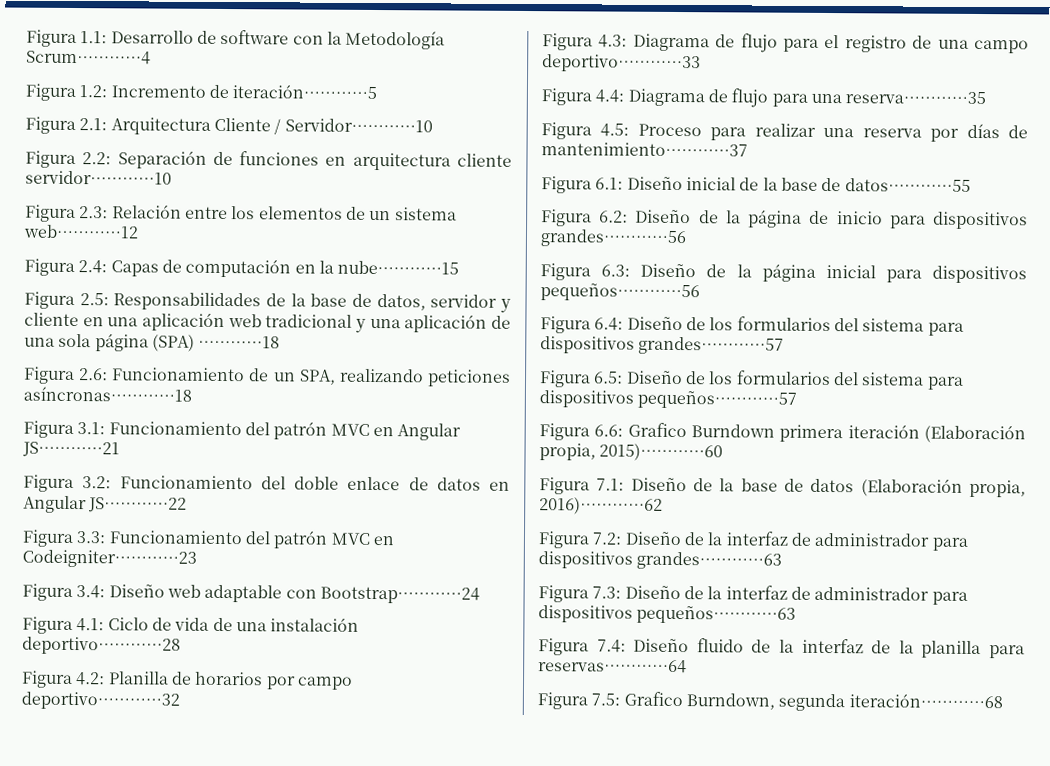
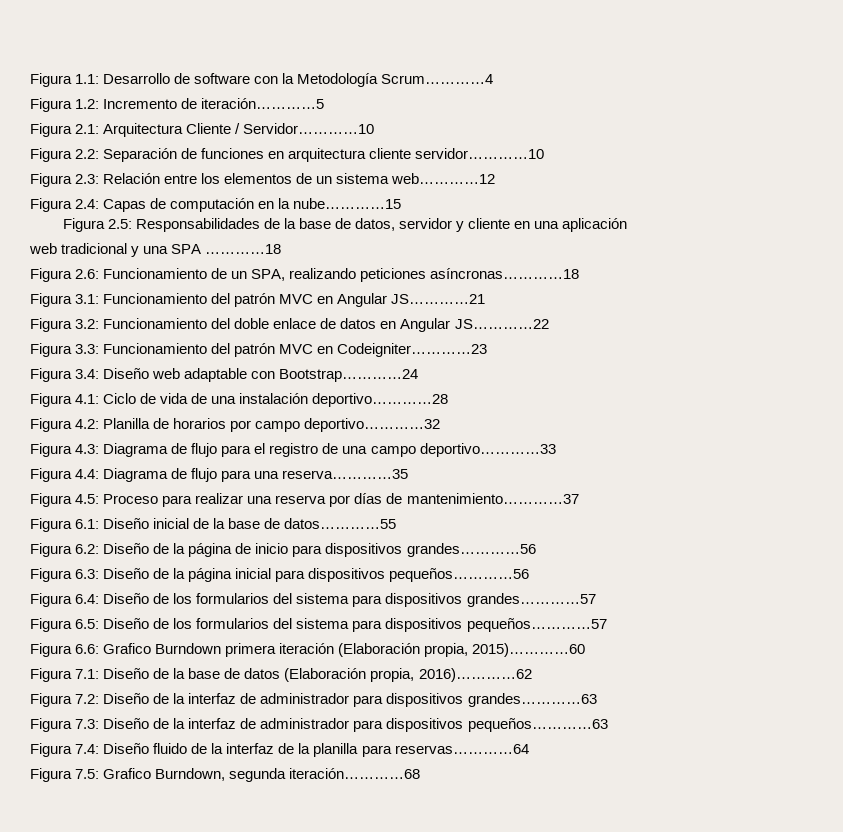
- Figura 2.5: Responsabilidades de la base de datos, servidor y cliente en una aplicación web tradicional y una aplicación de una sola página (SPA) …………18
+ Figura 2.5: Responsabilidades de la base de datos, servidor y cliente en una aplicación
+ web tradicional y una SPA …………18

